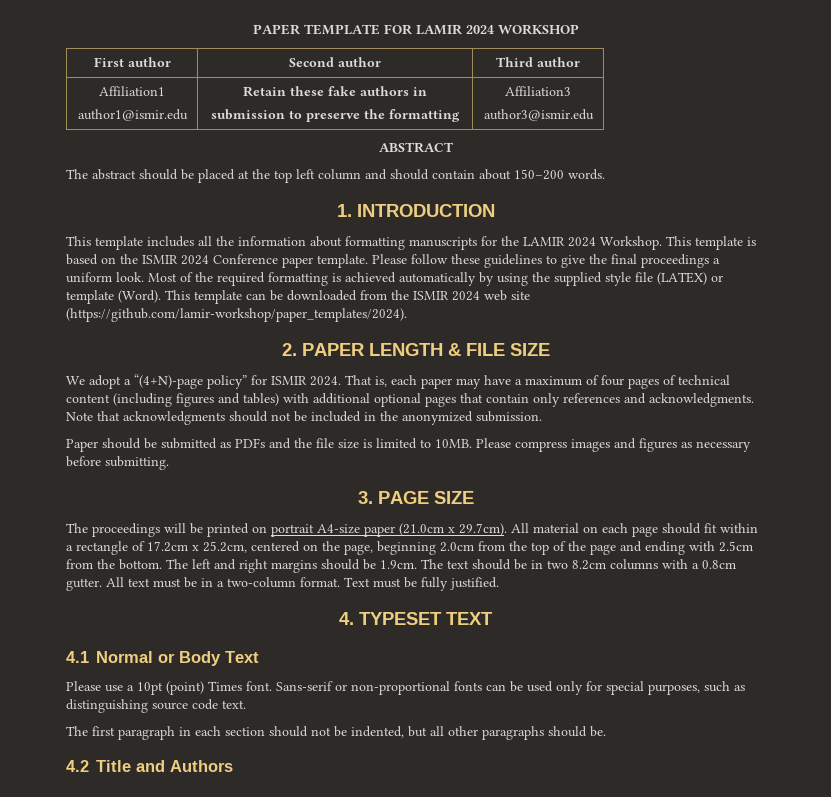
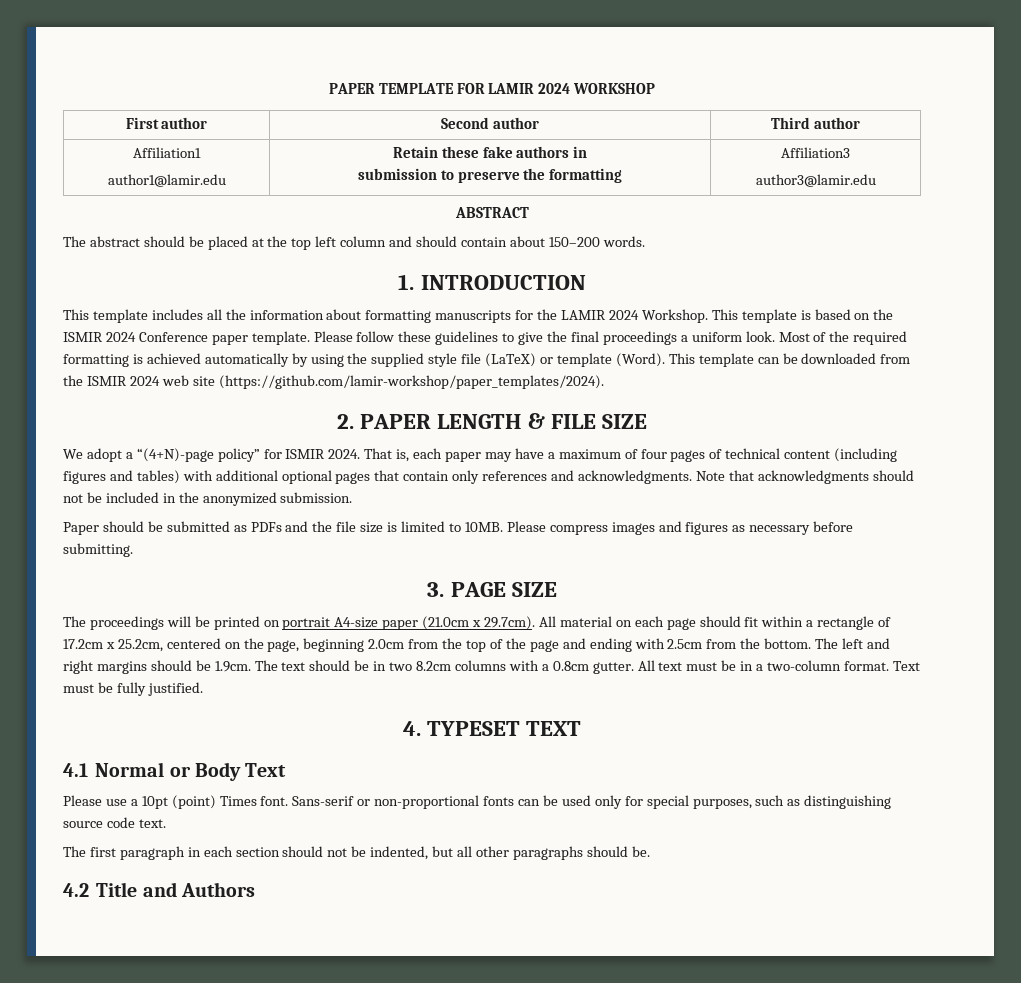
  Affiliation1
- author1@ismir.edu | Retain these fake authors in
+ author1@lamir.edu | Retain these fake authors in
  submission to preserve the formatting | Affiliation3
- author3@ismir.edu
+ author3@lamir.edu
- Most of the required formatting is achieved automatically by using the supplied style file (LATEX) or template (Word).
+ Most of the required formatting is achieved automatically by using the supplied style file (LaTeX) or template (Word).

